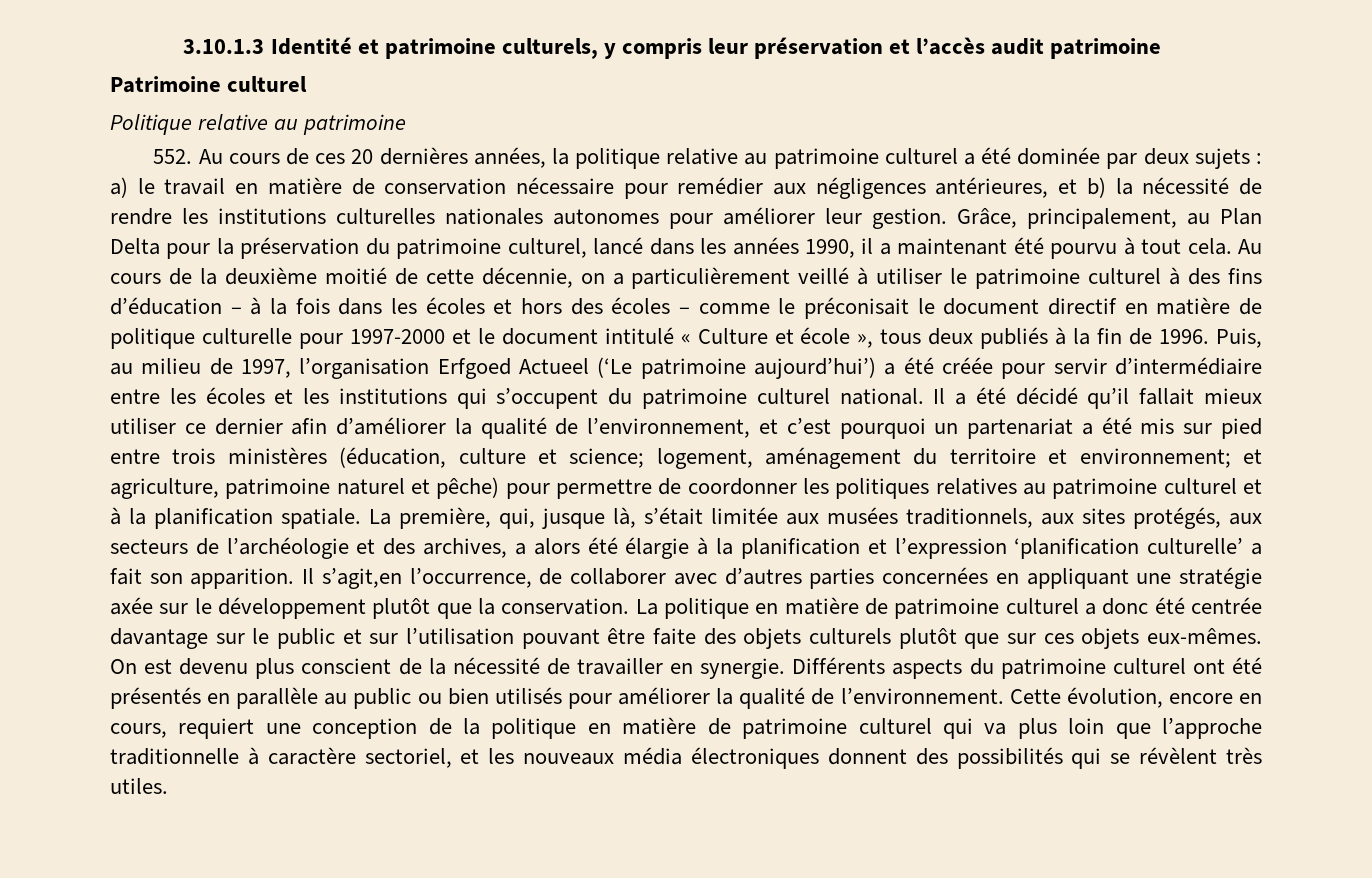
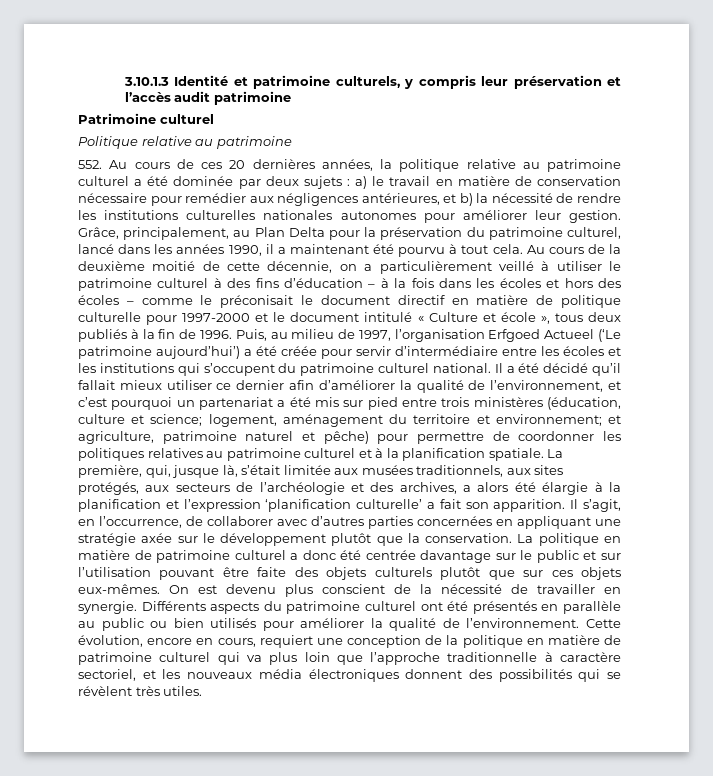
- Il s’agit,en l’occurrence, de collaborer avec d’autres parties concernées en appliquant une stratégie axée sur le développement plutôt que la conservation.
+ Il s’agit, en l’occurrence, de collaborer avec d’autres parties concernées en appliquant une stratégie axée sur le développement plutôt que la conservation.

